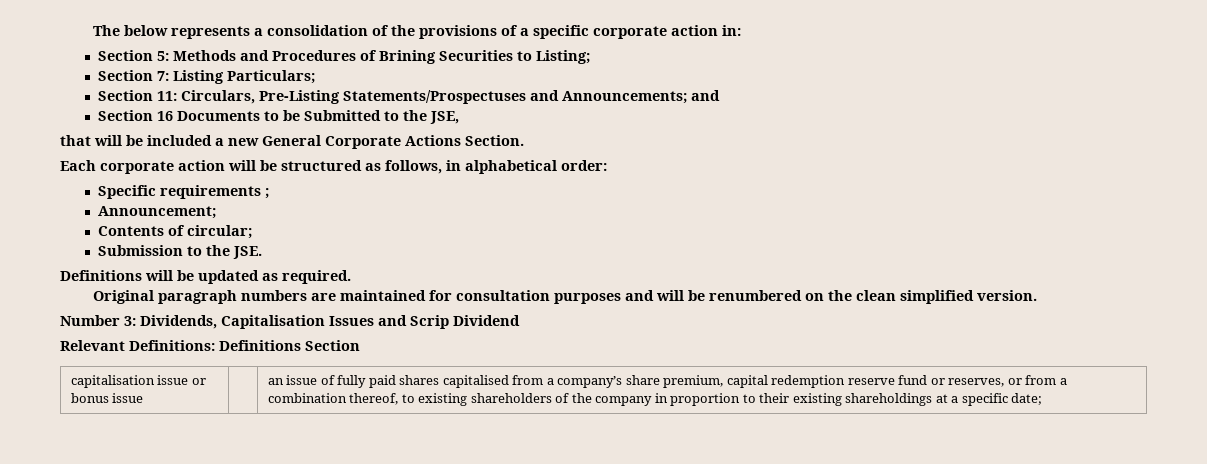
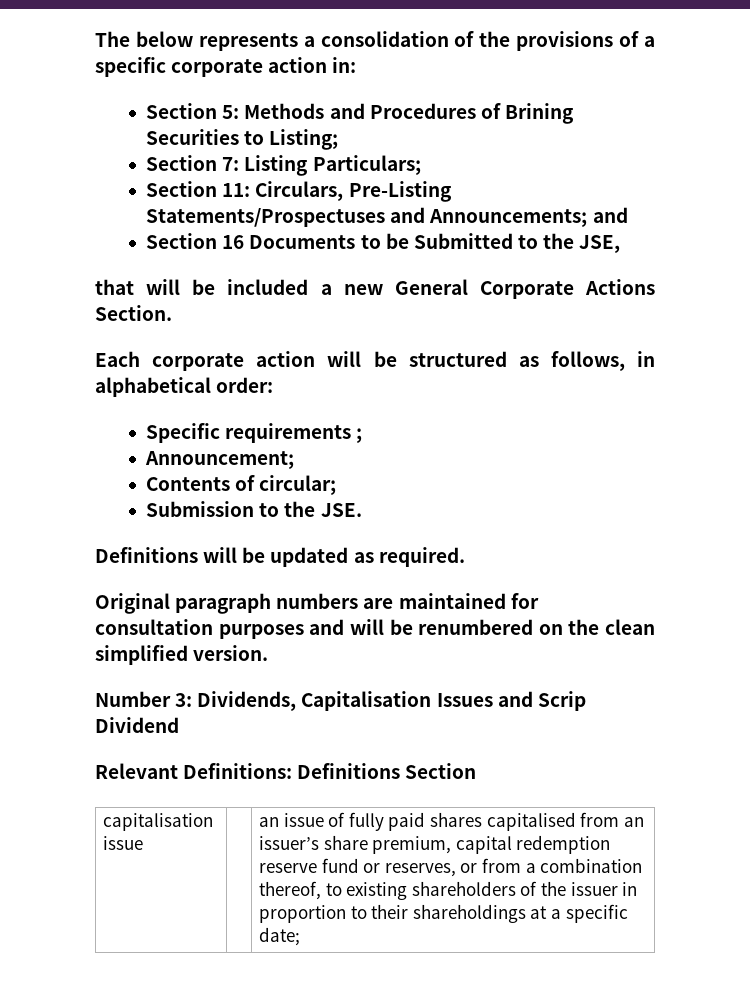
- capitalisation issue or bonus issue
+ capitalisation issue
- an issue of fully paid shares capitalised from a company’s share premium, capital redemption reserve fund or reserves, or from a combination thereof, to existing shareholders of the company in proportion to their existing shareholdings at a specific date;
+ an issue of fully paid shares capitalised from an issuer’s share premium, capital redemption reserve fund or reserves, or from a combination thereof, to existing shareholders of the issuer in proportion to their shareholdings at a specific date;

